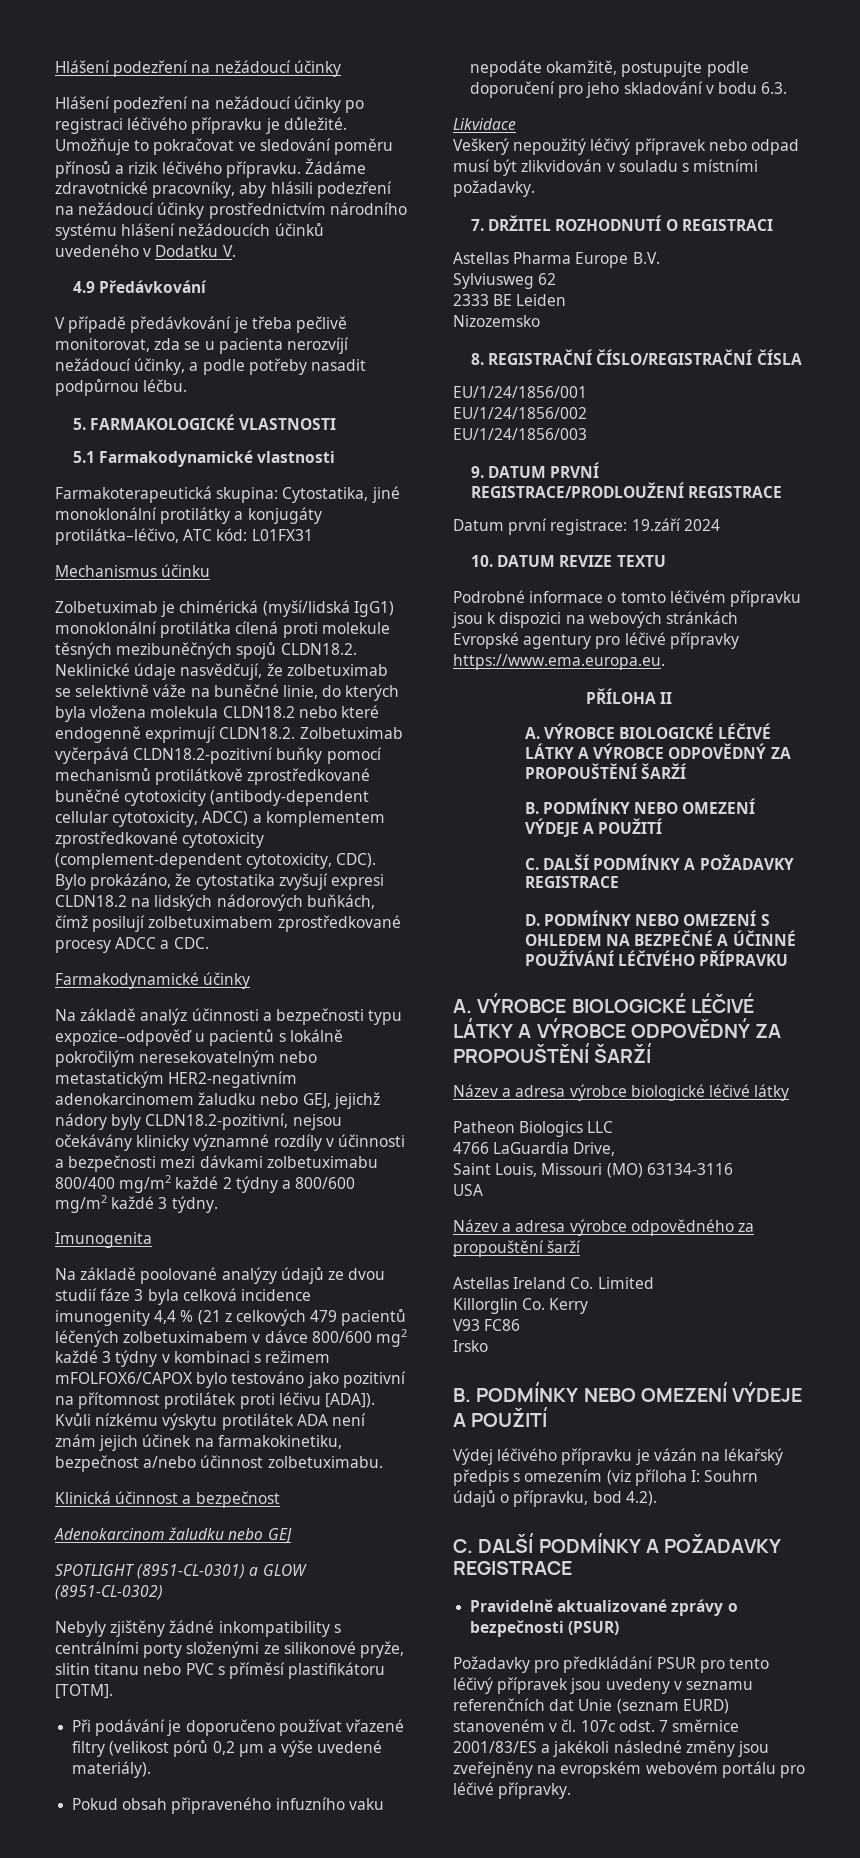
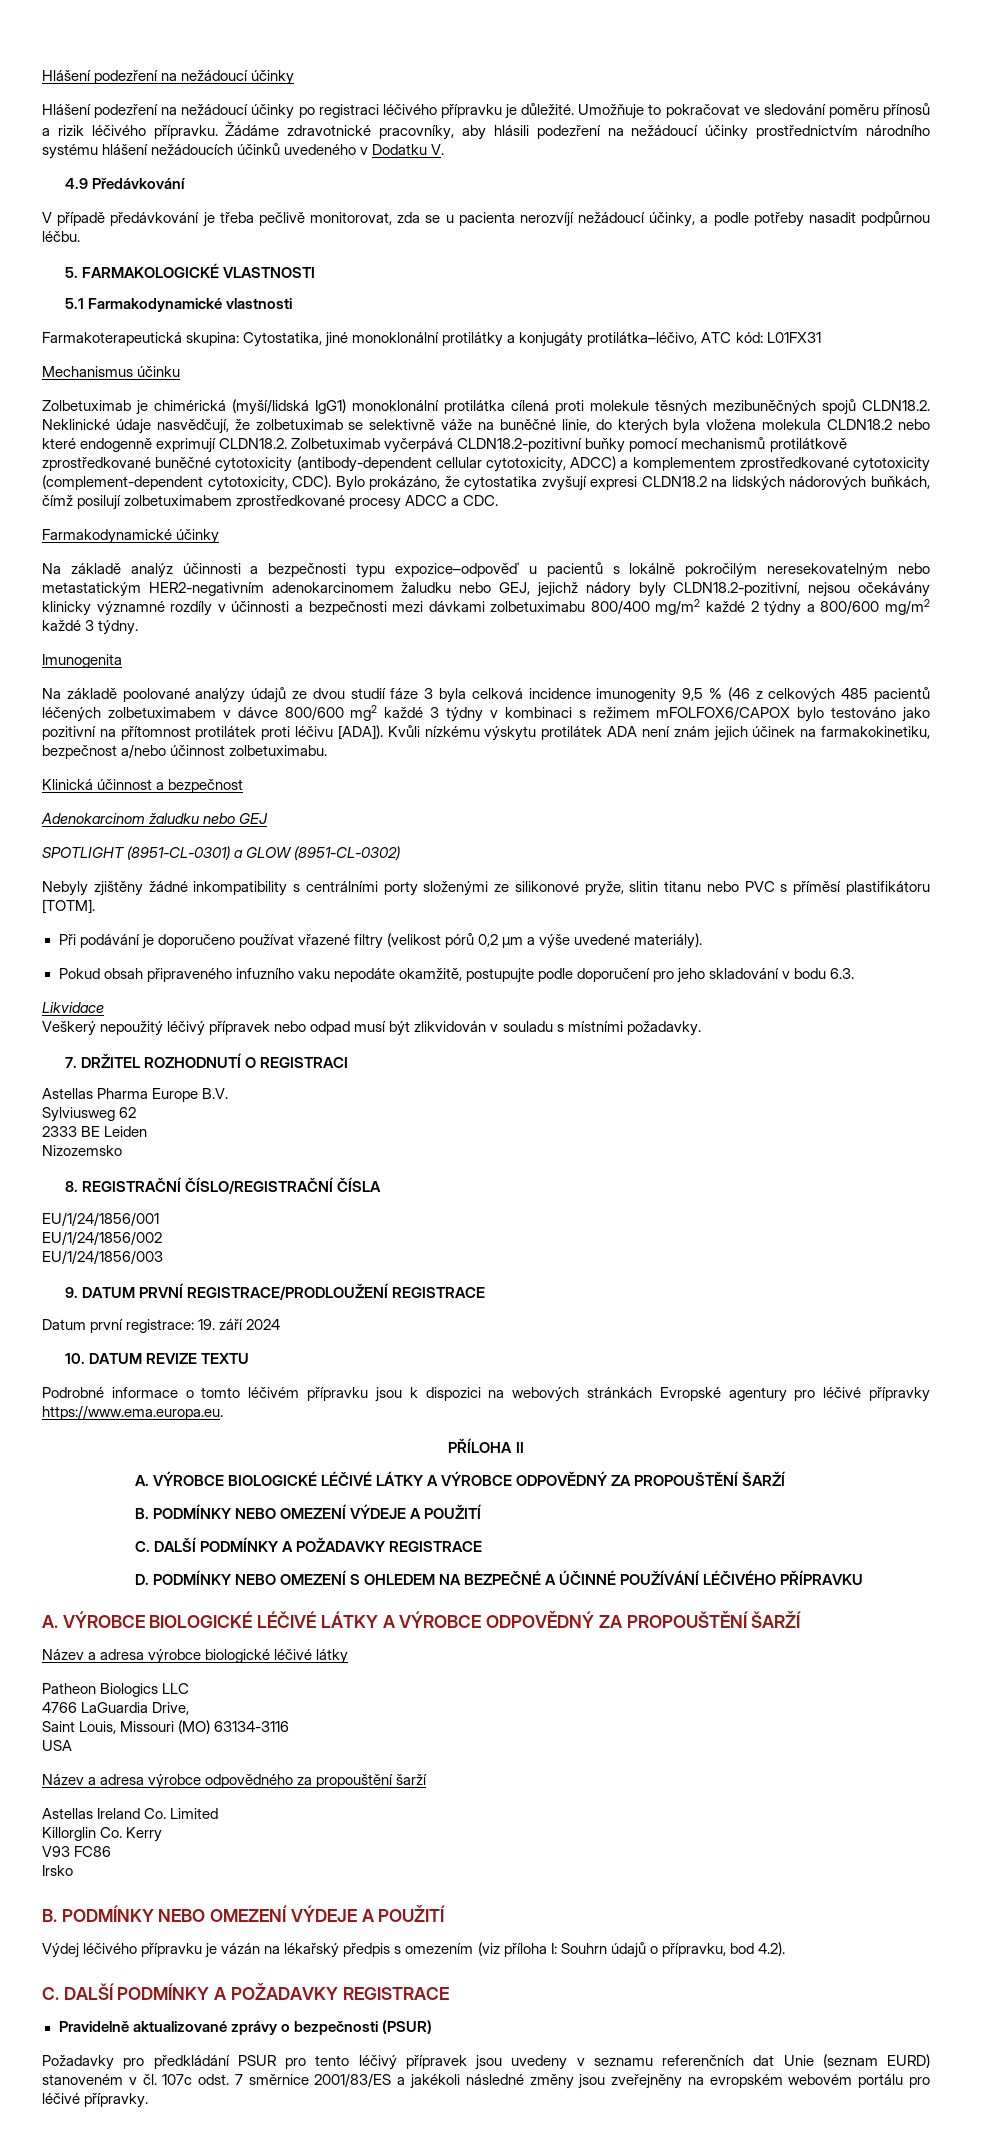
- Na základě poolované analýzy údajů ze dvou studií fáze 3 byla celková incidence imunogenity 4,4 % (21 z celkových 479 pacientů léčených zolbetuximabem v dávce 800/600 mg2 každé 3 týdny v kombinaci s režimem mFOLFOX6/CAPOX bylo testováno jako pozitivní na přítomnost protilátek proti léčivu [ADA]).
+ Na základě poolované analýzy údajů ze dvou studií fáze 3 byla celková incidence imunogenity 9,5 % (46 z celkových 485 pacientů léčených zolbetuximabem v dávce 800/600 mg2 každé 3 týdny v kombinaci s režimem mFOLFOX6/CAPOX bylo testováno jako pozitivní na přítomnost protilátek proti léčivu [ADA]).
- Datum první registrace: 19.září 2024
+ Datum první registrace: 19. září 2024

